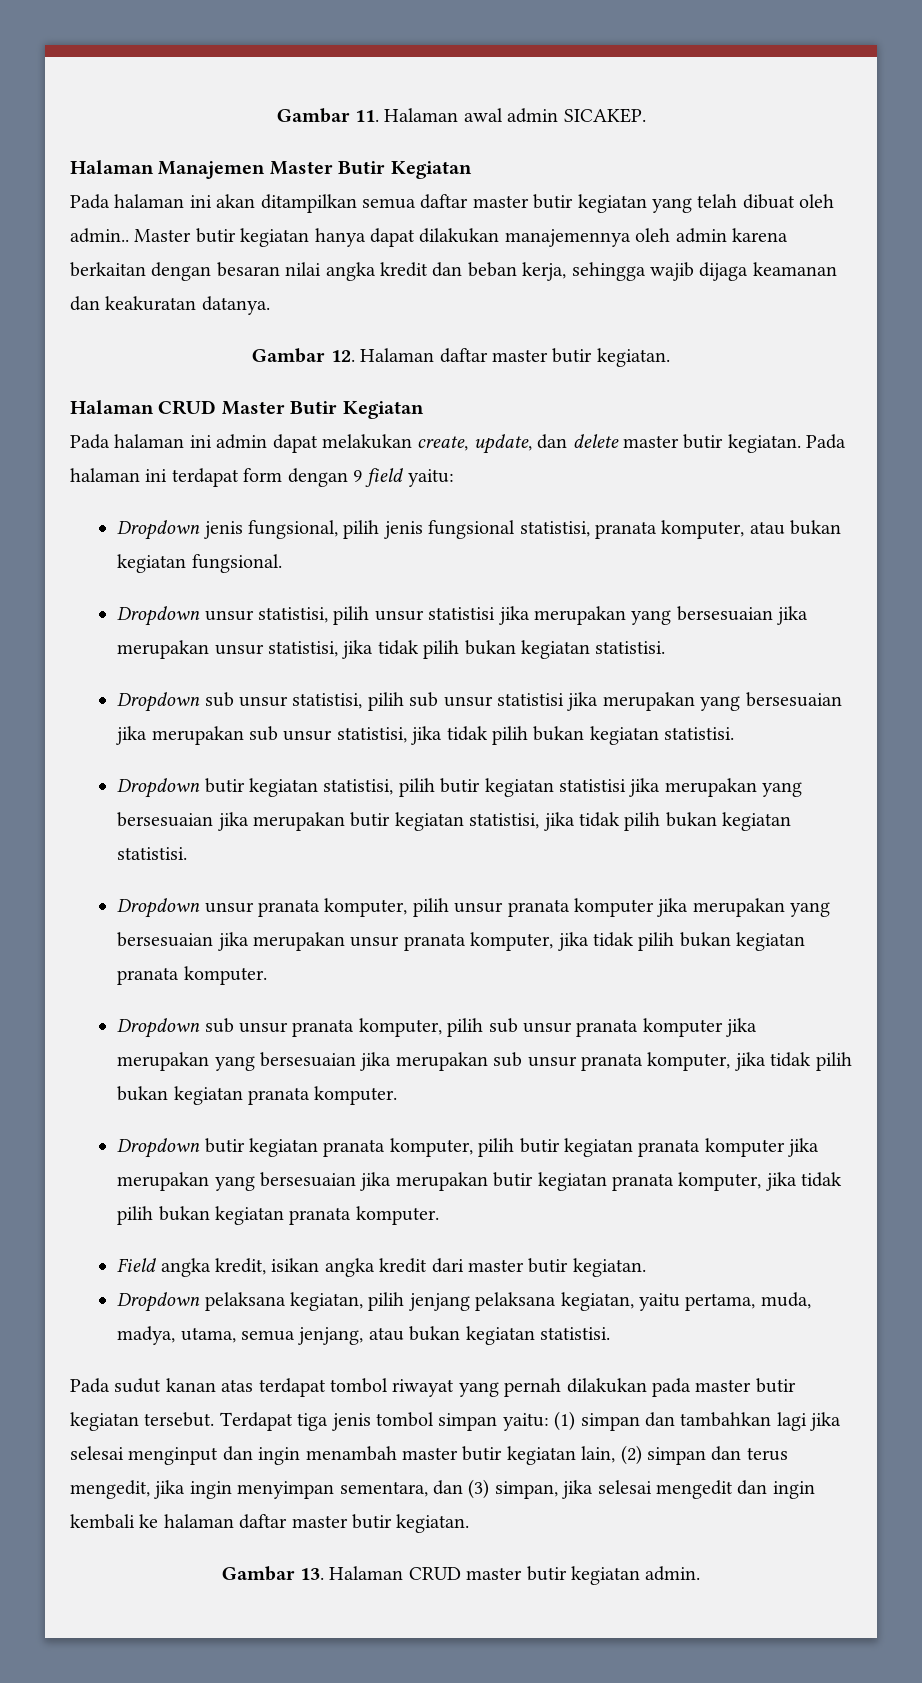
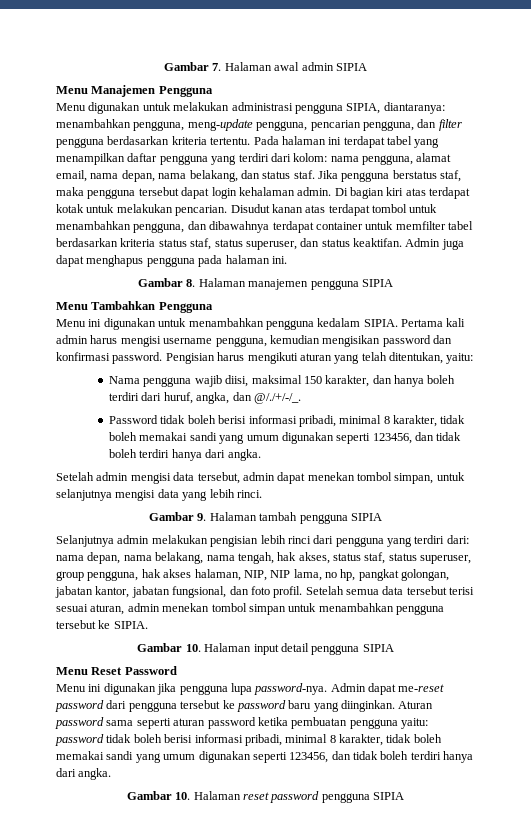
- Gambar 11. Halaman awal admin SICAKEP.
- Halaman Manajemen Master Butir Kegiatan
- Pada halaman ini akan ditampilkan semua daftar master butir kegiatan yang telah dibuat oleh admin.. Master butir kegiatan hanya dapat dilakukan manajemennya oleh admin karena berkaitan dengan besaran nilai angka kredit dan beban kerja, sehingga wajib dijaga keamanan dan keakuratan datanya.
- Gambar 12. Halaman daftar master butir kegiatan.
- Halaman CRUD Master Butir Kegiatan
- Pada halaman ini admin dapat melakukan create, update, dan delete master butir kegiatan. Pada halaman ini terdapat form dengan 9 field yaitu:
- Dropdown jenis fungsional, pilih jenis fungsional statistisi, pranata komputer, atau bukan kegiatan fungsional.
- Dropdown unsur statistisi, pilih unsur statistisi jika merupakan yang bersesuaian jika merupakan unsur statistisi, jika tidak pilih bukan kegiatan statistisi.
- Dropdown sub unsur statistisi, pilih sub unsur statistisi jika merupakan yang bersesuaian jika merupakan sub unsur statistisi, jika tidak pilih bukan kegiatan statistisi.
- Dropdown butir kegiatan statistisi, pilih butir kegiatan statistisi jika merupakan yang bersesuaian jika merupakan butir kegiatan statistisi, jika tidak pilih bukan kegiatan statistisi.
- Dropdown unsur pranata komputer, pilih unsur pranata komputer jika merupakan yang bersesuaian jika merupakan unsur pranata komputer, jika tidak pilih bukan kegiatan pranata komputer.
- Dropdown sub unsur pranata komputer, pilih sub unsur pranata komputer jika merupakan yang bersesuaian jika merupakan sub unsur pranata komputer, jika tidak pilih bukan kegiatan pranata komputer.
- Dropdown butir kegiatan pranata komputer, pilih butir kegiatan pranata komputer jika merupakan yang bersesuaian jika merupakan butir kegiatan pranata komputer, jika tidak pilih bukan kegiatan pranata komputer.
- Field angka kredit, isikan angka kredit dari master butir kegiatan.
- Dropdown pelaksana kegiatan, pilih jenjang pelaksana kegiatan, yaitu pertama, muda, madya, utama, semua jenjang, atau bukan kegiatan statistisi.
- Pada sudut kanan atas terdapat tombol riwayat yang pernah dilakukan pada master butir kegiatan tersebut. Terdapat tiga jenis tombol simpan yaitu: (1) simpan dan tambahkan lagi jika selesai menginput dan ingin menambah master butir kegiatan lain, (2) simpan dan terus mengedit, jika ingin menyimpan sementara, dan (3) simpan, jika selesai mengedit dan ingin kembali ke halaman daftar master butir kegiatan.
- Gambar 13. Halaman CRUD master butir kegiatan admin.
+ Gambar 7. Halaman awal admin SIPIA
+ Menu Manajemen Pengguna
+ Menu digunakan untuk melakukan administrasi pengguna SIPIA, diantaranya: menambahkan pengguna, meng-update pengguna, pencarian pengguna, dan filter pengguna berdasarkan kriteria tertentu. Pada halaman ini terdapat tabel yang menampilkan daftar pengguna yang terdiri dari kolom: nama pengguna, alamat email, nama depan, nama belakang, dan status staf. Jika pengguna berstatus staf, maka pengguna tersebut dapat login kehalaman admin. Di bagian kiri atas terdapat kotak untuk melakukan pencarian. Disudut kanan atas terdapat tombol untuk menambahkan pengguna, dan dibawahnya terdapat container untuk memfilter tabel berdasarkan kriteria status staf, status superuser, dan status keaktifan. Admin juga dapat menghapus pengguna pada halaman ini.
+ Gambar 8. Halaman manajemen pengguna SIPIA
+ Menu Tambahkan Pengguna
+ Menu ini digunakan untuk menambahkan pengguna kedalam SIPIA. Pertama kali admin harus mengisi username pengguna, kemudian mengisikan password dan konfirmasi password. Pengisian harus mengikuti aturan yang telah ditentukan, yaitu:
+ Nama pengguna wajib diisi, maksimal 150 karakter, dan hanya boleh terdiri dari huruf, angka, dan @/./+/-/_.
+ Password tidak boleh berisi informasi pribadi, minimal 8 karakter, tidak boleh memakai sandi yang umum digunakan seperti 123456, dan tidak boleh terdiri hanya dari angka.
+ Setelah admin mengisi data tersebut, admin dapat menekan tombol simpan, untuk selanjutnya mengisi data yang lebih rinci.
+ Gambar 9. Halaman tambah pengguna SIPIA
+ Selanjutnya admin melakukan pengisian lebih rinci dari pengguna yang terdiri dari: nama depan, nama belakang, nama tengah, hak akses, status staf, status superuser, group pengguna, hak akses halaman, NIP, NIP lama, no hp, pangkat golongan, jabatan kantor, jabatan fungsional, dan foto profil. Setelah semua data tersebut terisi sesuai aturan, admin menekan tombol simpan untuk menambahkan pengguna tersebut ke SIPIA.
+ Gambar 10. Halaman input detail pengguna SIPIA
+ Menu Reset Password
+ Menu ini digunakan jika pengguna lupa password-nya. Admin dapat me-reset password dari pengguna tersebut ke password baru yang diinginkan. Aturan password sama seperti aturan password ketika pembuatan pengguna yaitu: password tidak boleh berisi informasi pribadi, minimal 8 karakter, tidak boleh memakai sandi yang umum digunakan seperti 123456, dan tidak boleh terdiri hanya dari angka.
+ Gambar 10. Halaman reset password pengguna SIPIA

